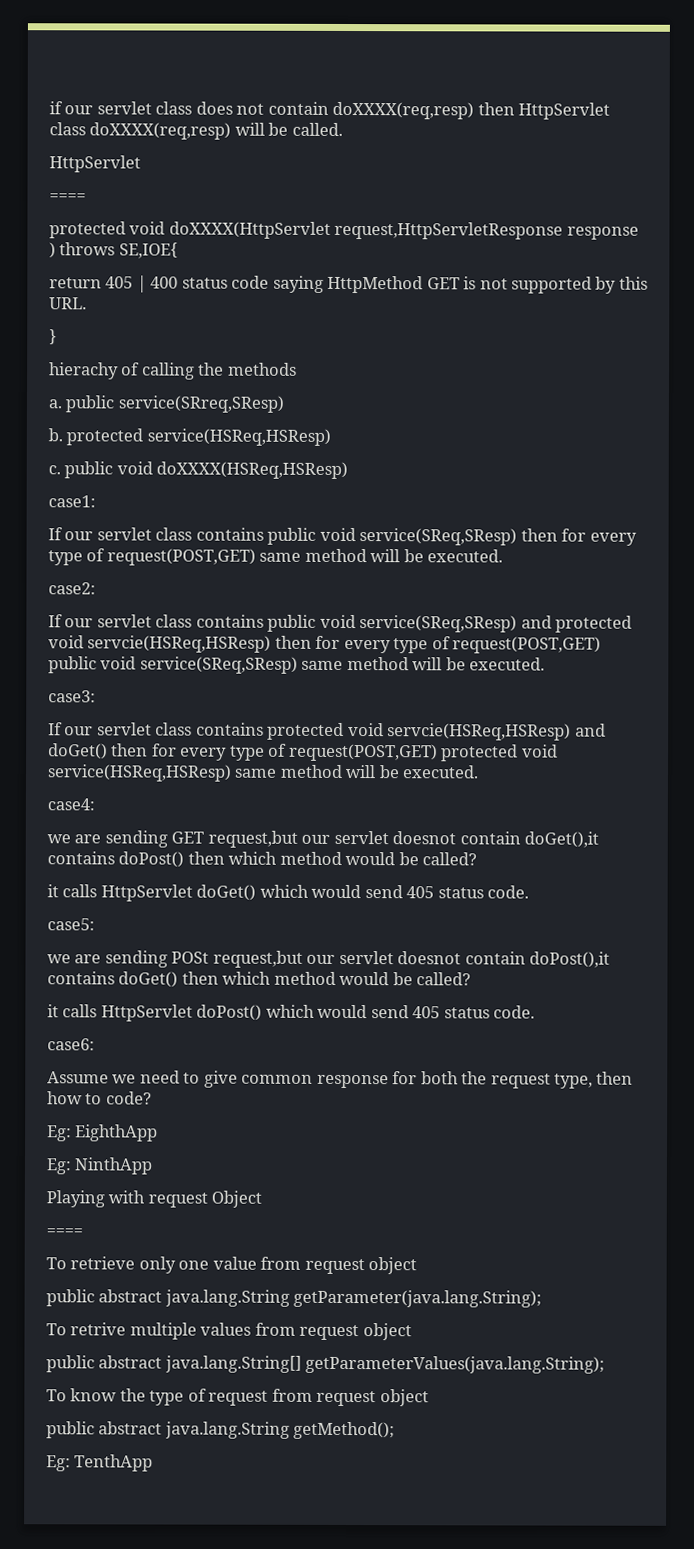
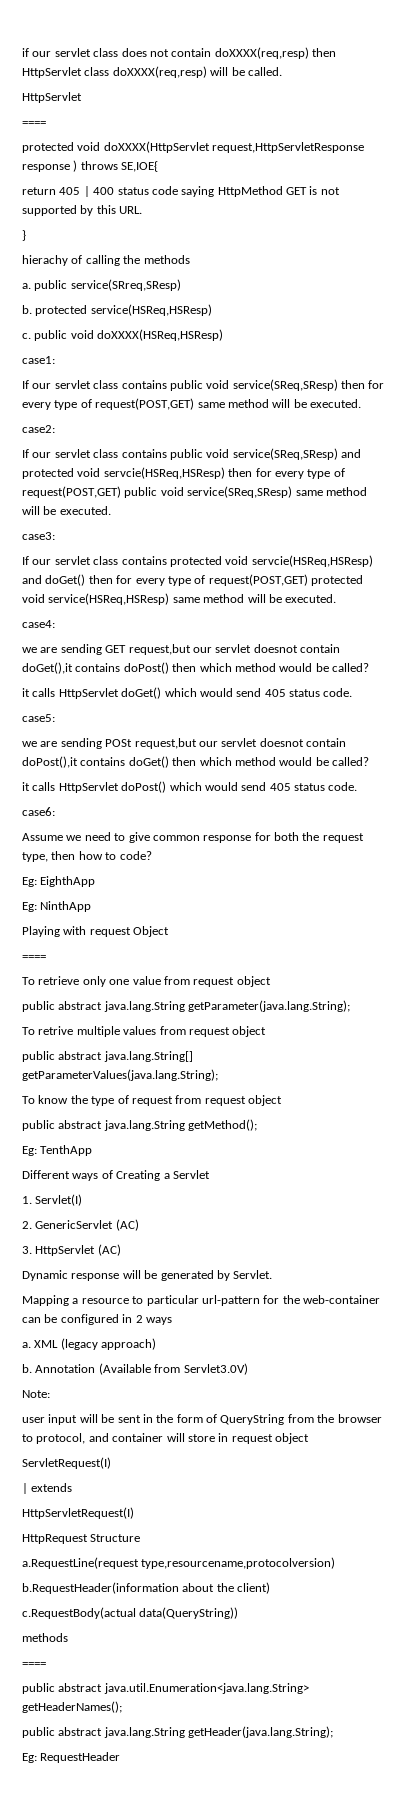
+ Different ways of Creating a Servlet
+ 1. Servlet(I)
+ 2. GenericServlet (AC)
+ 3. HttpServlet (AC)
+ Dynamic response will be generated by Servlet.
+ Mapping a resource to particular url-pattern for the web-container can be configured in 2 ways
+ a. XML (legacy approach)
+ b. Annotation (Available from Servlet3.0V)
+ Note:
+ user input will be sent in the form of QueryString from the browser to protocol, and container will store in request object
+ ServletRequest(I)
+ | extends
+ HttpServletRequest(I)
+ HttpRequest Structure
+ a.RequestLine(request type,resourcename,protocolversion)
+ b.RequestHeader(information about the client)
+ c.RequestBody(actual data(QueryString))
+ methods
+ ====
+ public abstract java.util.Enumeration<java.lang.String> getHeaderNames();
+ public abstract java.lang.String getHeader(java.lang.String);
+ Eg: RequestHeader

